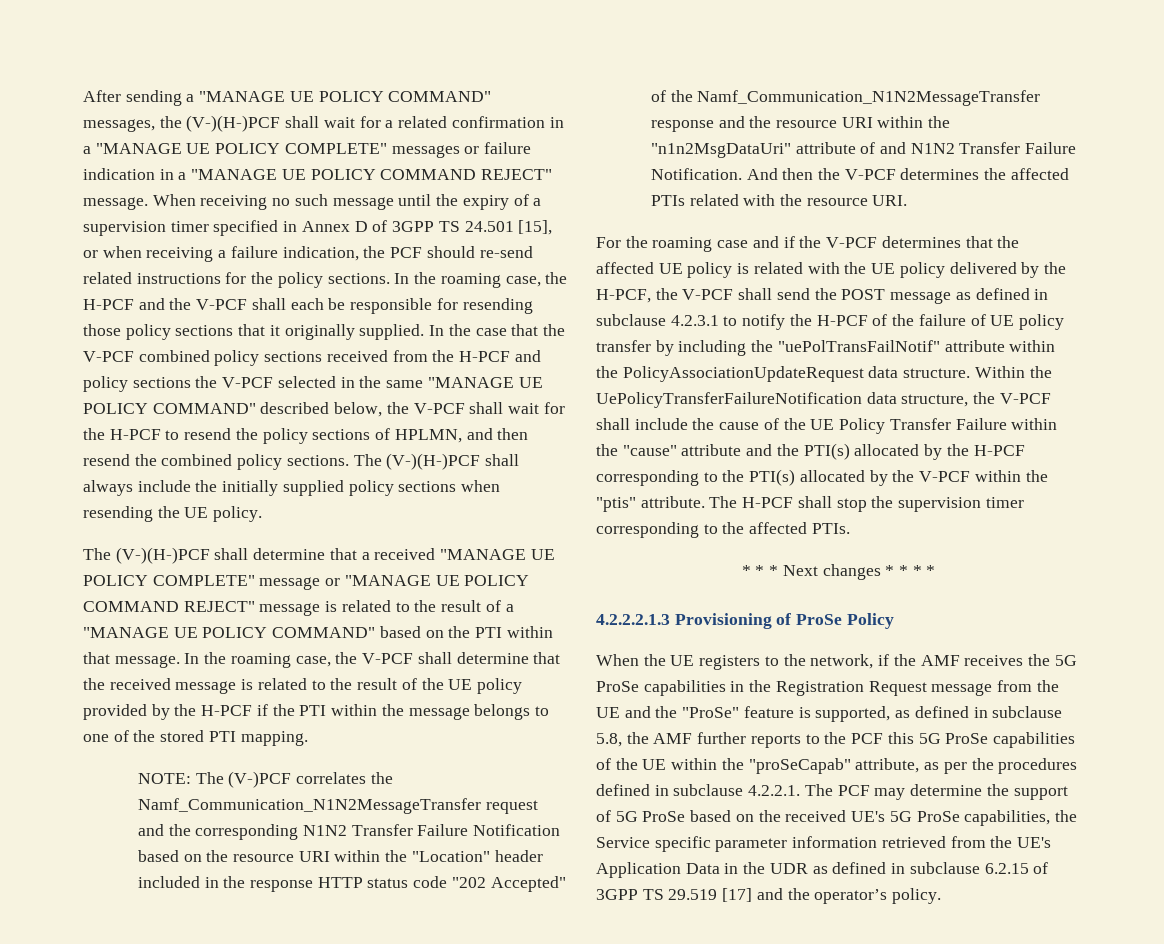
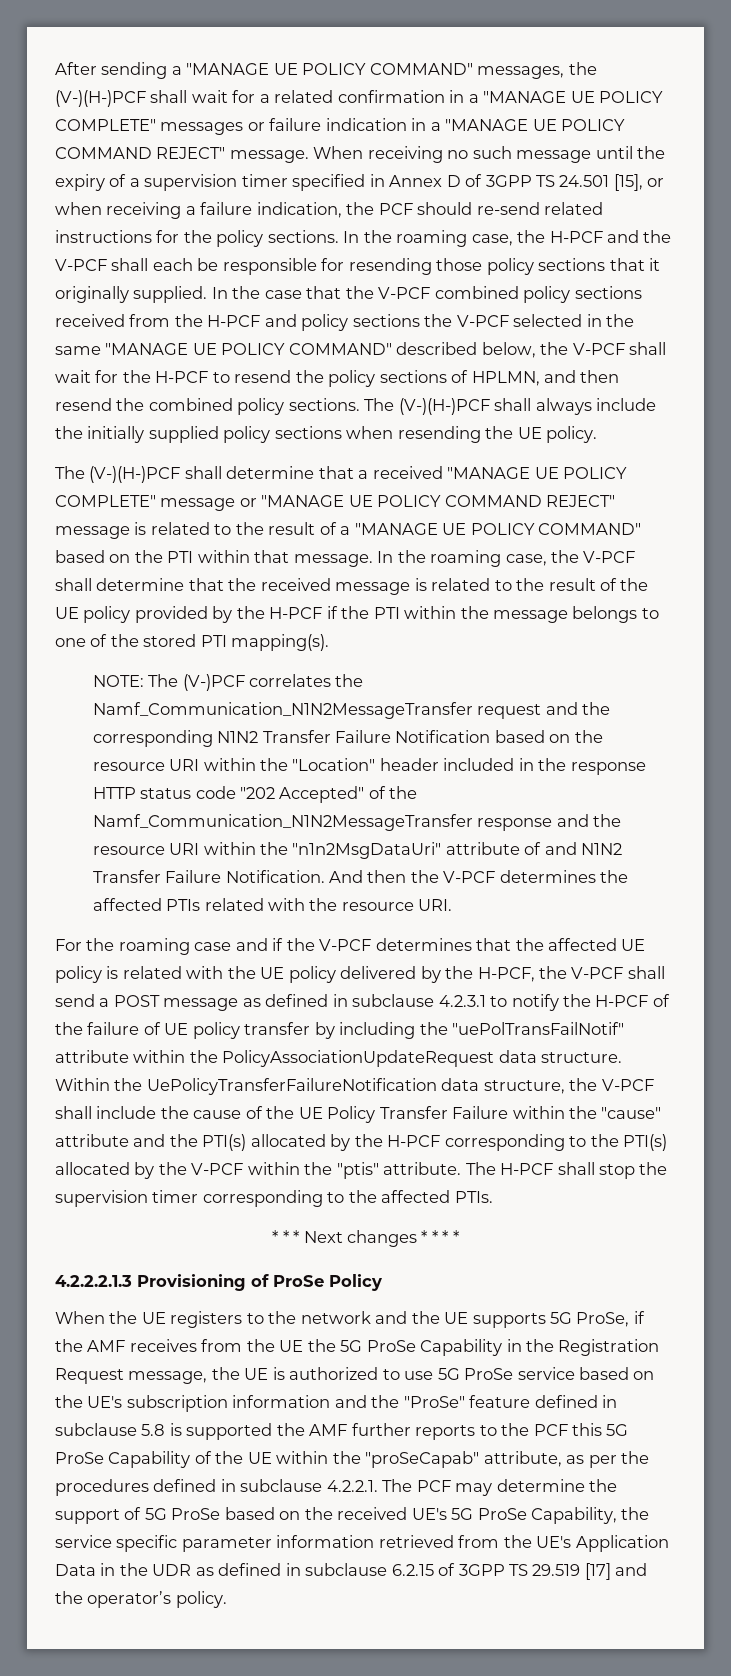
- In the roaming case, the V-PCF shall determine that the received message is related to the result of the UE policy provided by the H-PCF if the PTI within the message belongs to one of the stored PTI mapping.
+ In the roaming case, the V-PCF shall determine that the received message is related to the result of the UE policy provided by the H-PCF if the PTI within the message belongs to one of the stored PTI mapping(s).
- For the roaming case and if the V-PCF determines that the affected UE policy is related with the UE policy delivered by the H-PCF, the V-PCF shall send the POST message as defined in subclause 4.2.3.1 to notify the H-PCF of the failure of UE policy transfer by including the "uePolTransFailNotif" attribute within the PolicyAssociationUpdateRequest data structure.
+ For the roaming case and if the V-PCF determines that the affected UE policy is related with the UE policy delivered by the H-PCF, the V-PCF shall send a POST message as defined in subclause 4.2.3.1 to notify the H-PCF of the failure of UE policy transfer by including the "uePolTransFailNotif" attribute within the PolicyAssociationUpdateRequest data structure.
- When the UE registers to the network, if the AMF receives the 5G ProSe capabilities in the Registration Request message from the UE and the "ProSe" feature is supported, as defined in subclause 5.8, the AMF further reports to the PCF this 5G ProSe capabilities of the UE within the "proSeCapab" attribute, as per the procedures defined in subclause 4.2.2.1. The PCF may determine the support of 5G ProSe based on the received UE's 5G ProSe capabilities, the Service specific parameter information retrieved from the UE's Application Data in the UDR as defined in subclause 6.2.15 of 3GPP TS 29.519 [17] and the operator’s policy.
+ When the UE registers to the network and the UE supports 5G ProSe, if the AMF receives from the UE the 5G ProSe Capability in the Registration Request message, the UE is authorized to use 5G ProSe service based on the UE's subscription information and the "ProSe" feature defined in subclause 5.8 is supported the AMF further reports to the PCF this 5G ProSe Capability of the UE within the "proSeCapab" attribute, as per the procedures defined in subclause 4.2.2.1. The PCF may determine the support of 5G ProSe based on the received UE's 5G ProSe Capability, the service specific parameter information retrieved from the UE's Application Data in the UDR as defined in subclause 6.2.15 of 3GPP TS 29.519 [17] and the operator’s policy.

